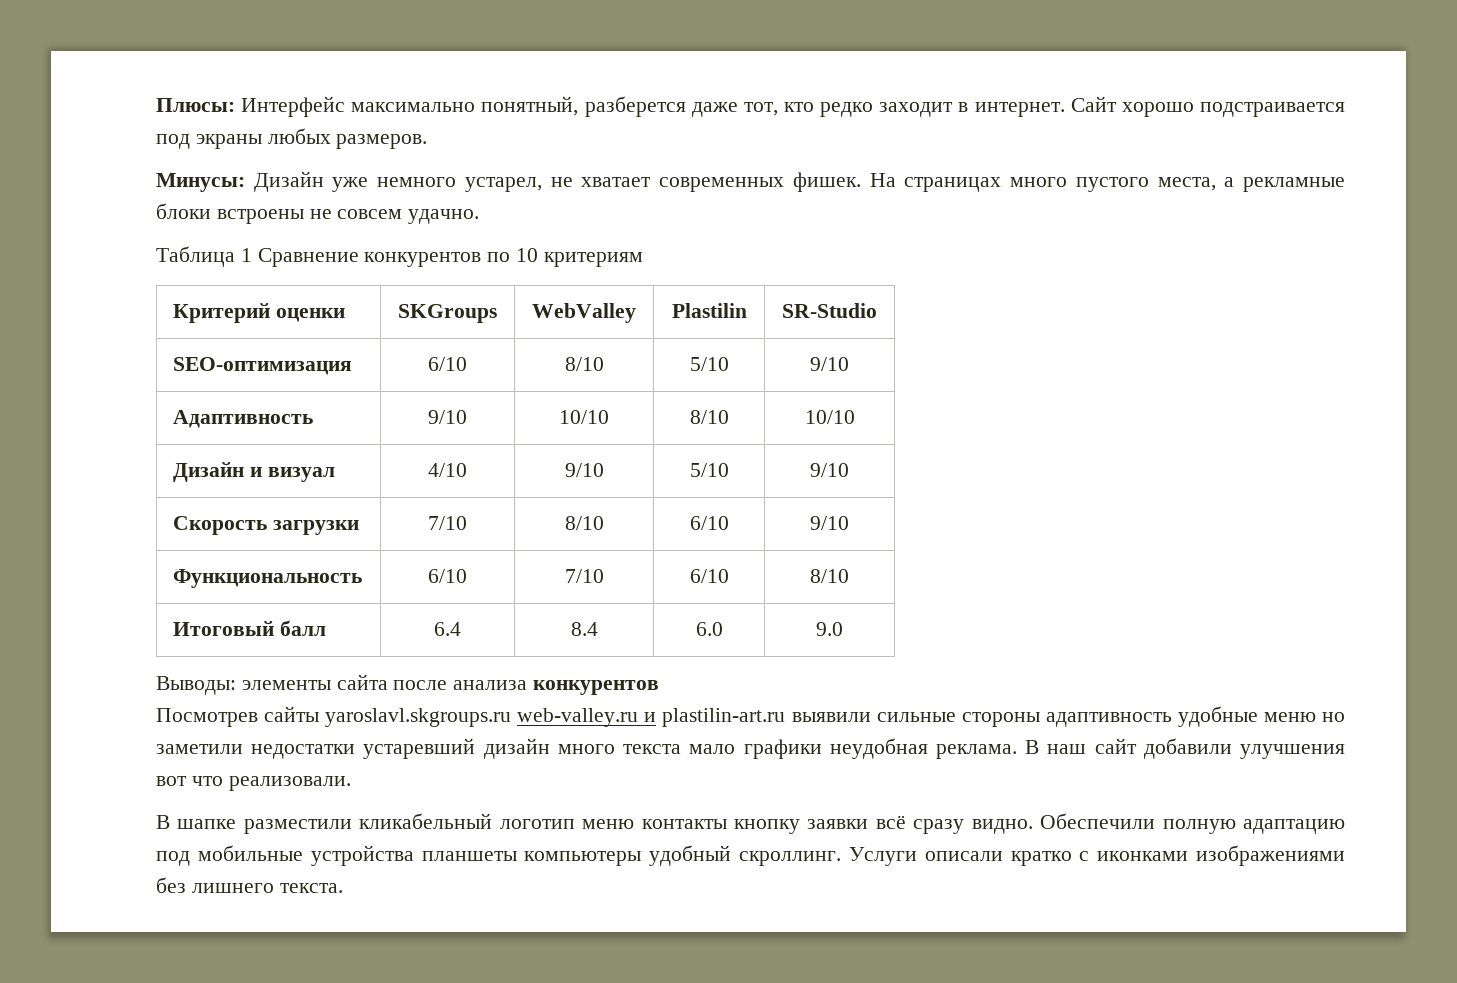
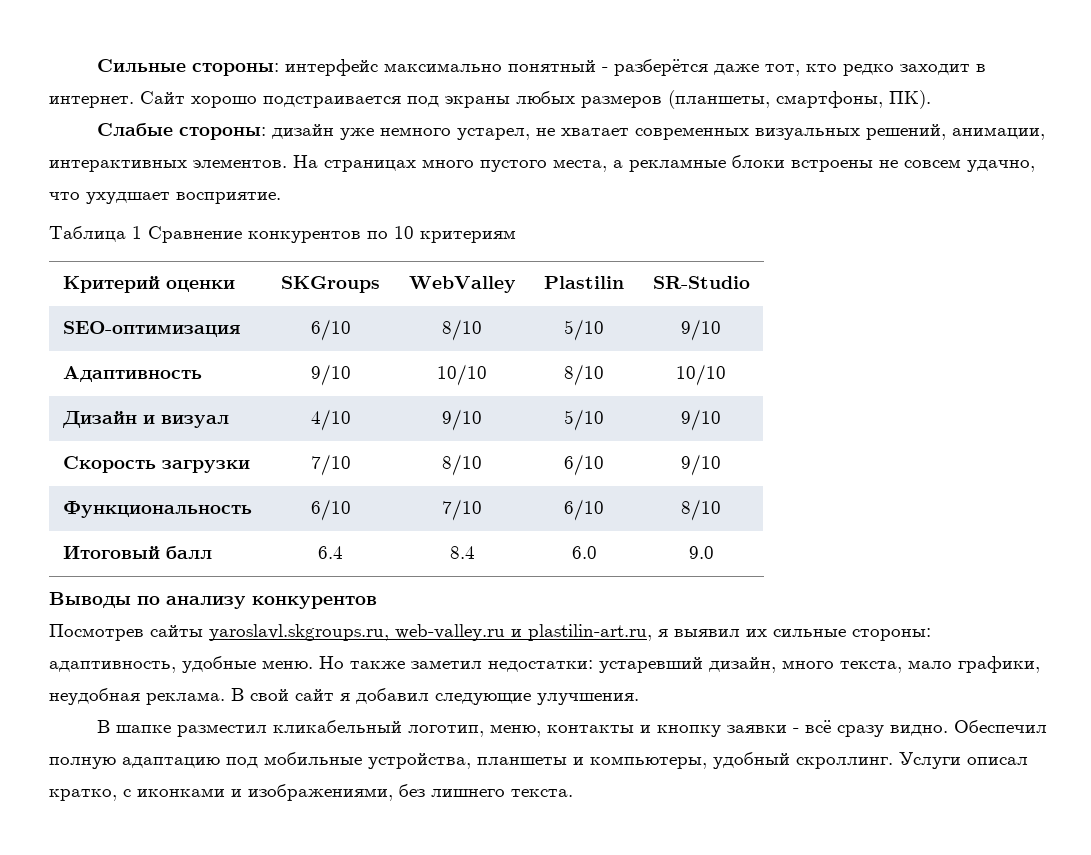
- Плюсы: Интерфейс максимально понятный, разберется даже тот, кто редко заходит в интернет.
+ Сильные стороны: интерфейс максимально понятный - разберётся даже тот, кто редко заходит в интернет.
- Сайт хорошо подстраивается под экраны любых размеров.
- Минусы: Дизайн уже немного устарел, не хватает современных фишек.
+ Сайт хорошо подстраивается под экраны любых размеров (планшеты, смартфоны, ПК).
+ Слабые стороны: дизайн уже немного устарел, не хватает современных визуальных решений, анимации, интерактивных элементов.
- На страницах много пустого места, а рекламные блоки встроены не совсем удачно.
+ На страницах много пустого места, а рекламные блоки встроены не совсем удачно, что ухудшает восприятие.
- Выводы: элементы сайта после анализа конкурентов
+ Выводы по анализу конкурентов
- Посмотрев сайты yaroslavl.skgroups.ru web-valley.ru и plastilin-art.ru выявили сильные стороны адаптивность удобные меню но заметили недостатки устаревший дизайн много текста мало графики неудобная реклама. В наш сайт добавили улучшения вот что реализовали.
- В шапке разместили кликабельный логотип меню контакты кнопку заявки всё сразу видно.
+ Посмотрев сайты yaroslavl.skgroups.ru, web-valley.ru и plastilin-art.ru, я выявил их сильные стороны: адаптивность, удобные меню. Но также заметил недостатки: устаревший дизайн, много текста, мало графики, неудобная реклама. В свой сайт я добавил следующие улучшения.
+ В шапке разместил кликабельный логотип, меню, контакты и кнопку заявки - всё сразу видно.
- Обеспечили полную адаптацию под мобильные устройства планшеты компьютеры удобный скроллинг. Услуги описали кратко с иконками изображениями без лишнего текста.
+ Обеспечил полную адаптацию под мобильные устройства, планшеты и компьютеры, удобный скроллинг. Услуги описал кратко, с иконками и изображениями, без лишнего текста.

